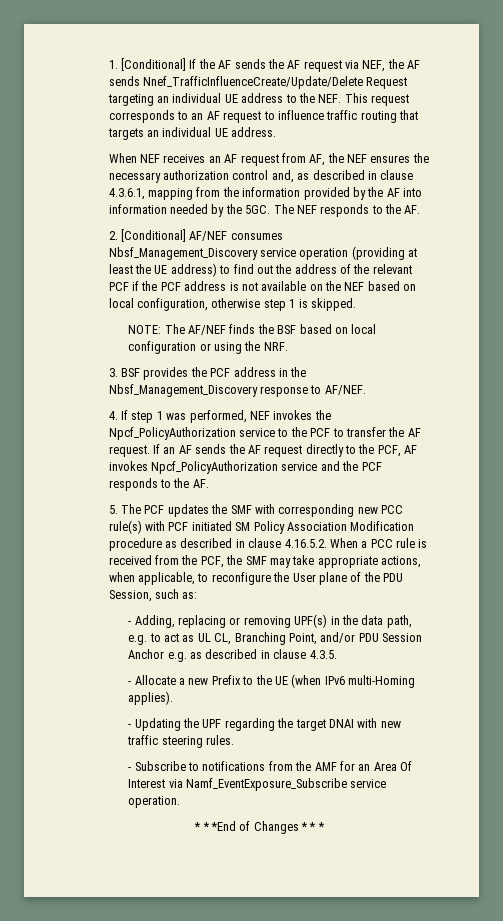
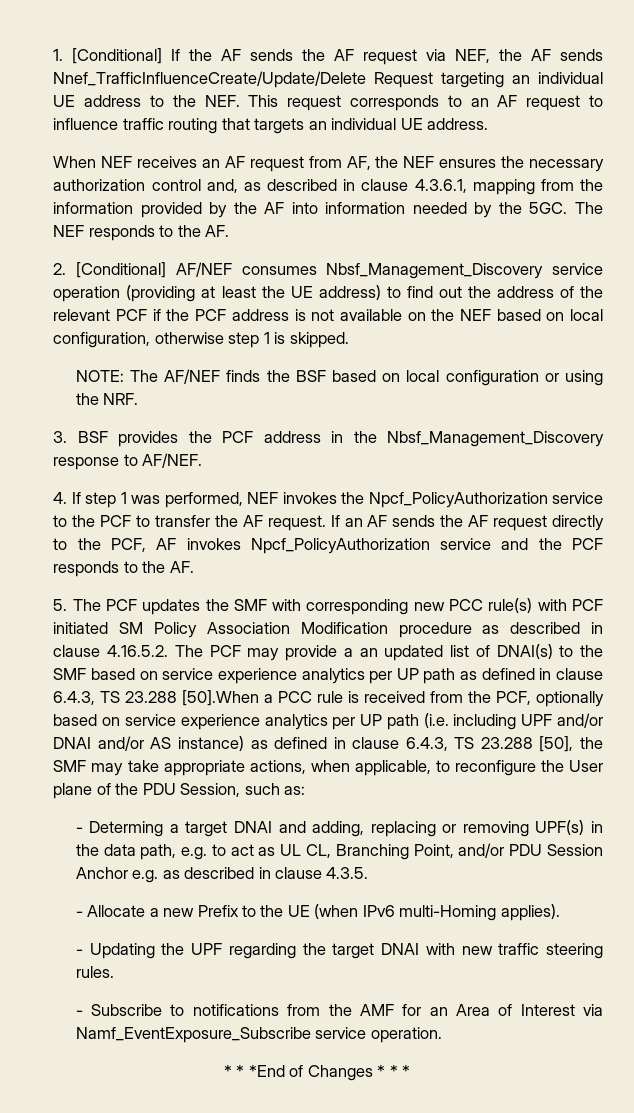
- 5. The PCF updates the SMF with corresponding new PCC rule(s) with PCF initiated SM Policy Association Modification procedure as described in clause 4.16.5.2. When a PCC rule is received from the PCF, the SMF may take appropriate actions, when applicable, to reconfigure the User plane of the PDU Session, such as:
+ 5. The PCF updates the SMF with corresponding new PCC rule(s) with PCF initiated SM Policy Association Modification procedure as described in clause 4.16.5.2. The PCF may provide a an updated list of DNAI(s) to the SMF based on service experience analytics per UP path as defined in clause 6.4.3, TS 23.288 [50].When a PCC rule is received from the PCF, optionally based on service experience analytics per UP path (i.e. including UPF and/or DNAI and/or AS instance) as defined in clause 6.4.3, TS 23.288 [50], the SMF may take appropriate actions, when applicable, to reconfigure the User plane of the PDU Session, such as:
- - Adding, replacing or removing UPF(s) in the data path, e.g. to act as UL CL, Branching Point, and/or PDU Session Anchor e.g. as described in clause 4.3.5.
+ - Determing a target DNAI and adding, replacing or removing UPF(s) in the data path, e.g. to act as UL CL, Branching Point, and/or PDU Session Anchor e.g. as described in clause 4.3.5.
- - Subscribe to notifications from the AMF for an Area Of Interest via Namf_EventExposure_Subscribe service operation.
+ - Subscribe to notifications from the AMF for an Area of Interest via Namf_EventExposure_Subscribe service operation.

